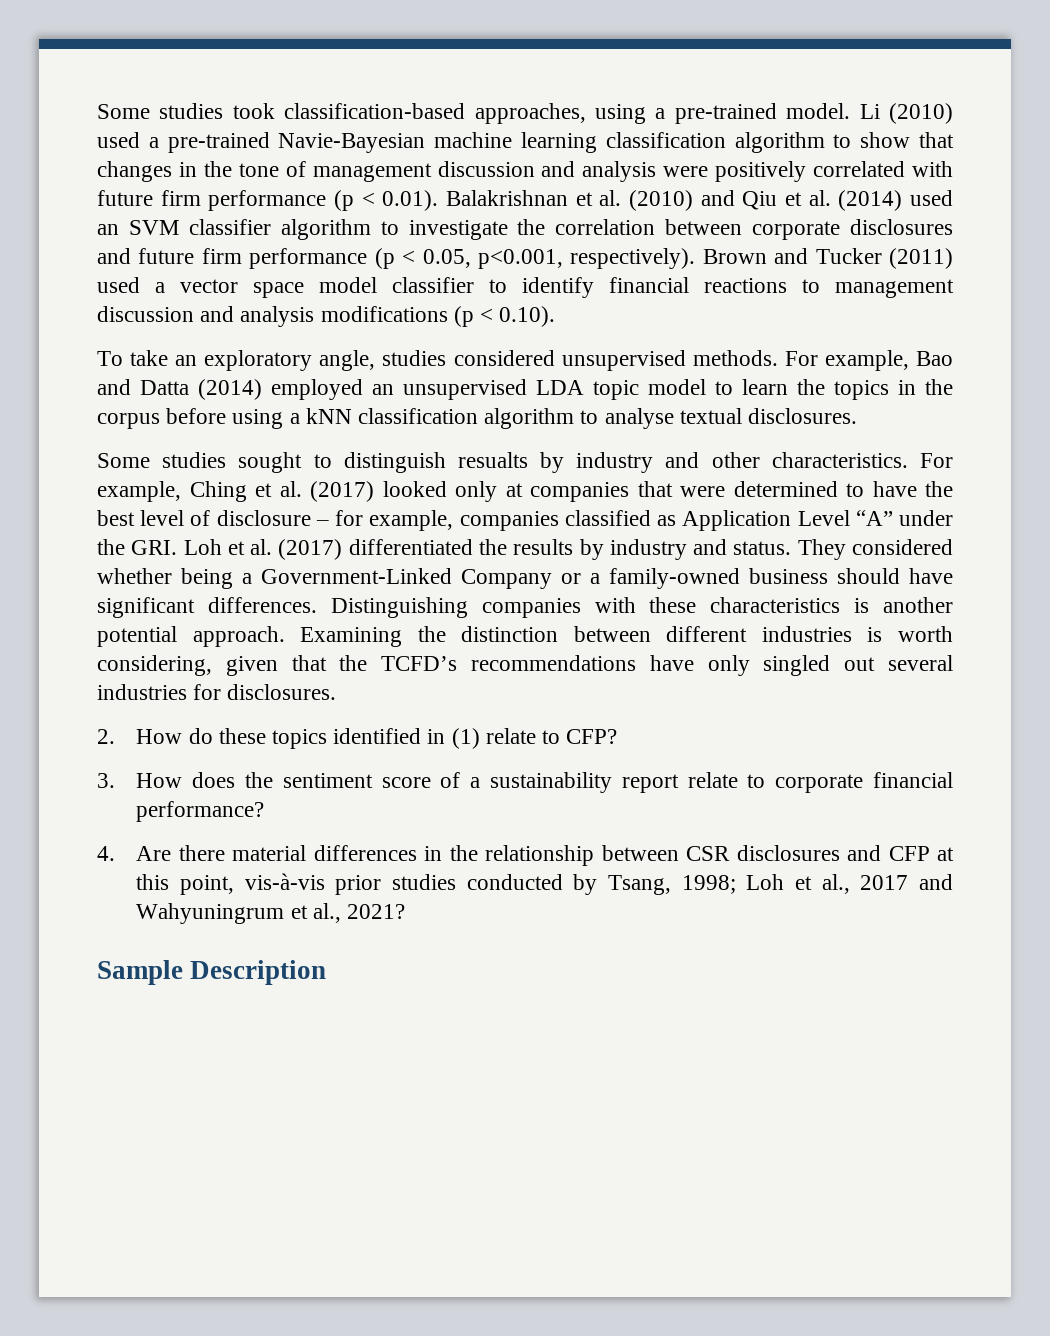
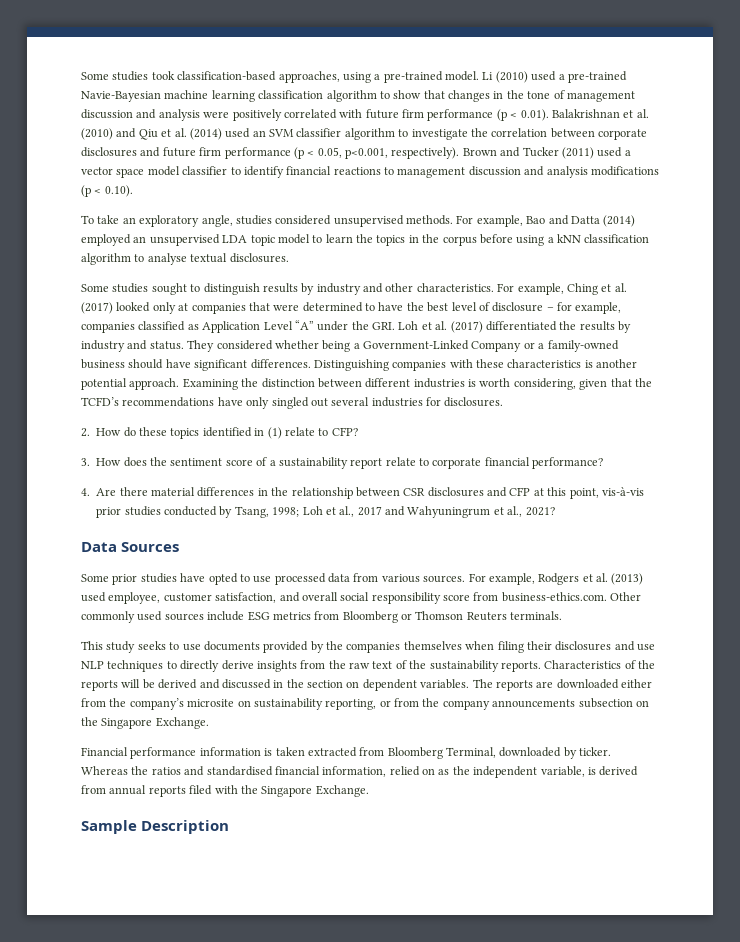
- Some studies sought to distinguish resualts by industry and other characteristics.
+ Some studies sought to distinguish results by industry and other characteristics.
+ Data Sources
+ Some prior studies have opted to use processed data from various sources. For example, Rodgers et al. (2013) used employee, customer satisfaction, and overall social responsibility score from business-ethics.com. Other commonly used sources include ESG metrics from Bloomberg or Thomson Reuters terminals.
+ This study seeks to use documents provided by the companies themselves when filing their disclosures and use NLP techniques to directly derive insights from the raw text of the sustainability reports. Characteristics of the reports will be derived and discussed in the section on dependent variables. The reports are downloaded either from the company’s microsite on sustainability reporting, or from the company announcements subsection on the Singapore Exchange.
+ Financial performance information is taken extracted from Bloomberg Terminal, downloaded by ticker. Whereas the ratios and standardised financial information, relied on as the independent variable, is derived from annual reports filed with the Singapore Exchange.

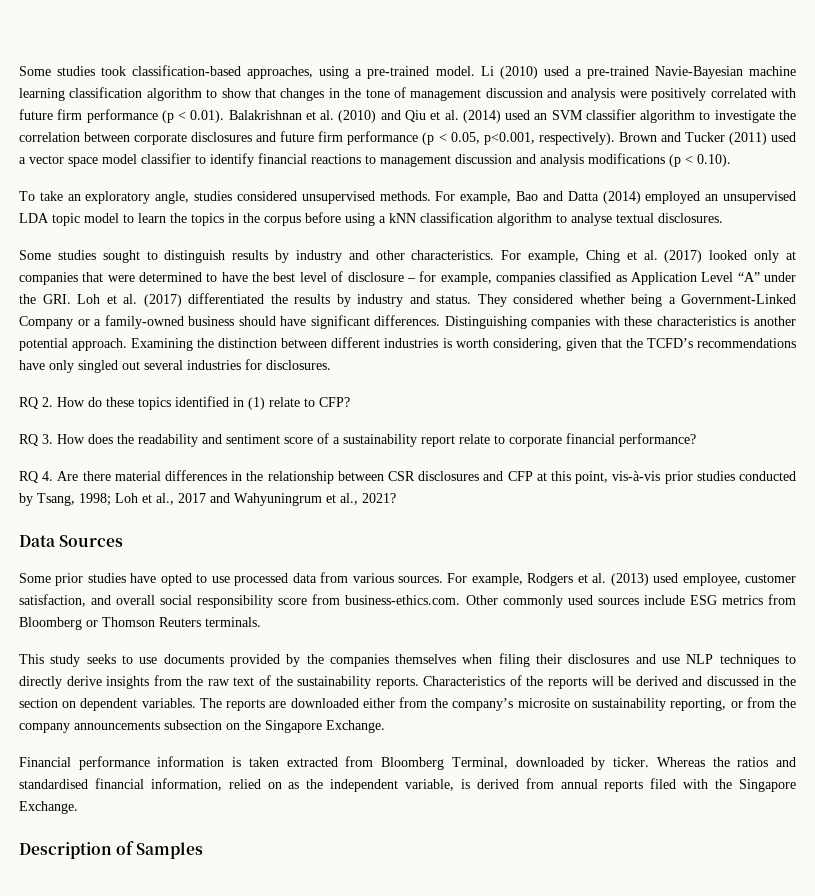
- 2. How do these topics identified in (1) relate to CFP?
+ RQ 2. How do these topics identified in (1) relate to CFP?
- 3. How does the sentiment score of a sustainability report relate to corporate financial performance?
+ RQ 3. How does the readability and sentiment score of a sustainability report relate to corporate financial performance?
- 4. Are there material differences in the relationship between CSR disclosures and CFP at this point, vis-à-vis prior studies conducted by Tsang, 1998; Loh et al., 2017 and Wahyuningrum et al., 2021?
+ RQ 4. Are there material differences in the relationship between CSR disclosures and CFP at this point, vis-à-vis prior studies conducted by Tsang, 1998; Loh et al., 2017 and Wahyuningrum et al., 2021?
- Sample Description
+ Description of Samples

